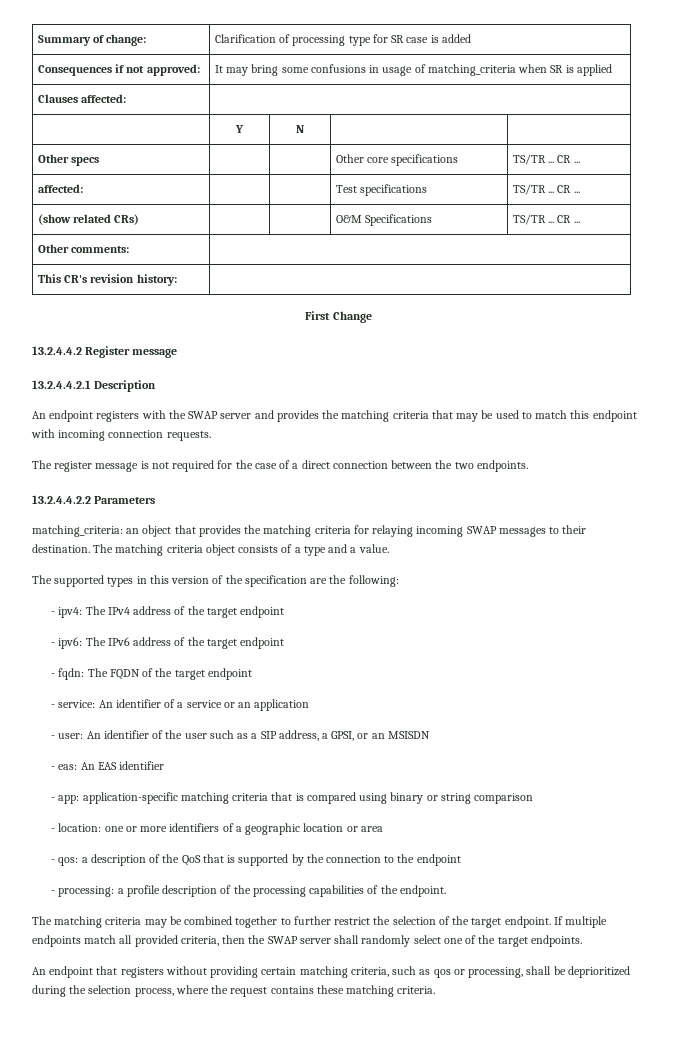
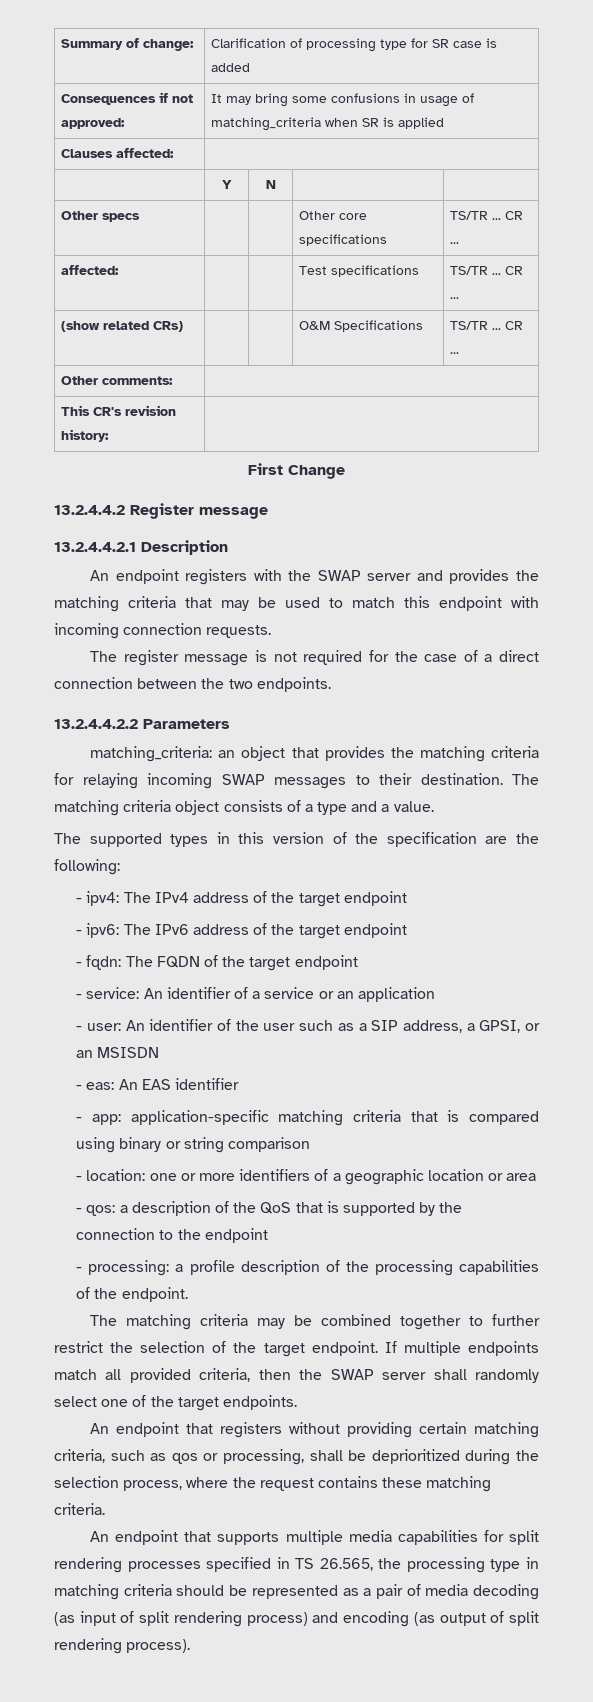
+ An endpoint that supports multiple media capabilities for split rendering processes specified in TS 26.565, the processing type in matching criteria should be represented as a pair of media decoding (as input of split rendering process) and encoding (as output of split rendering process).

